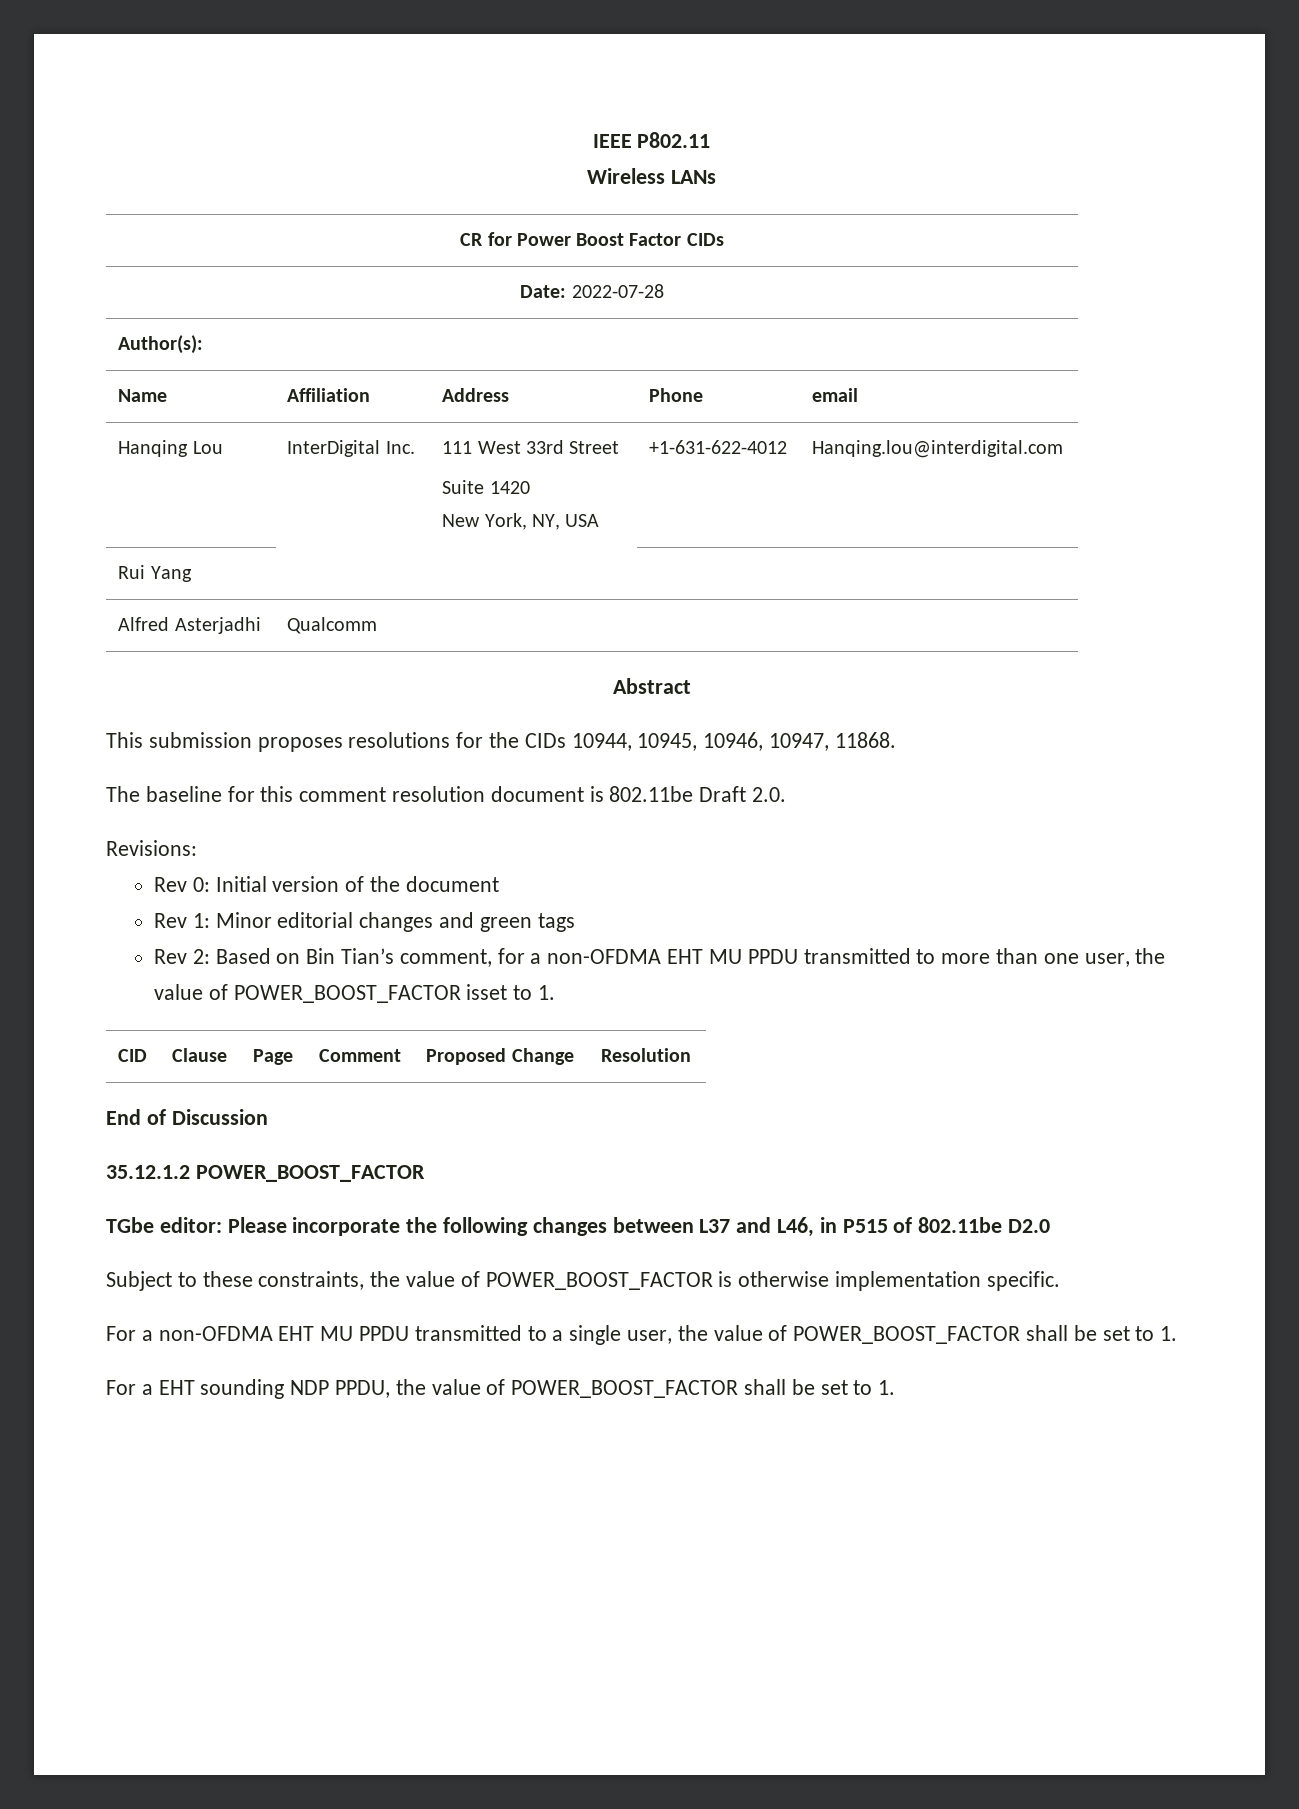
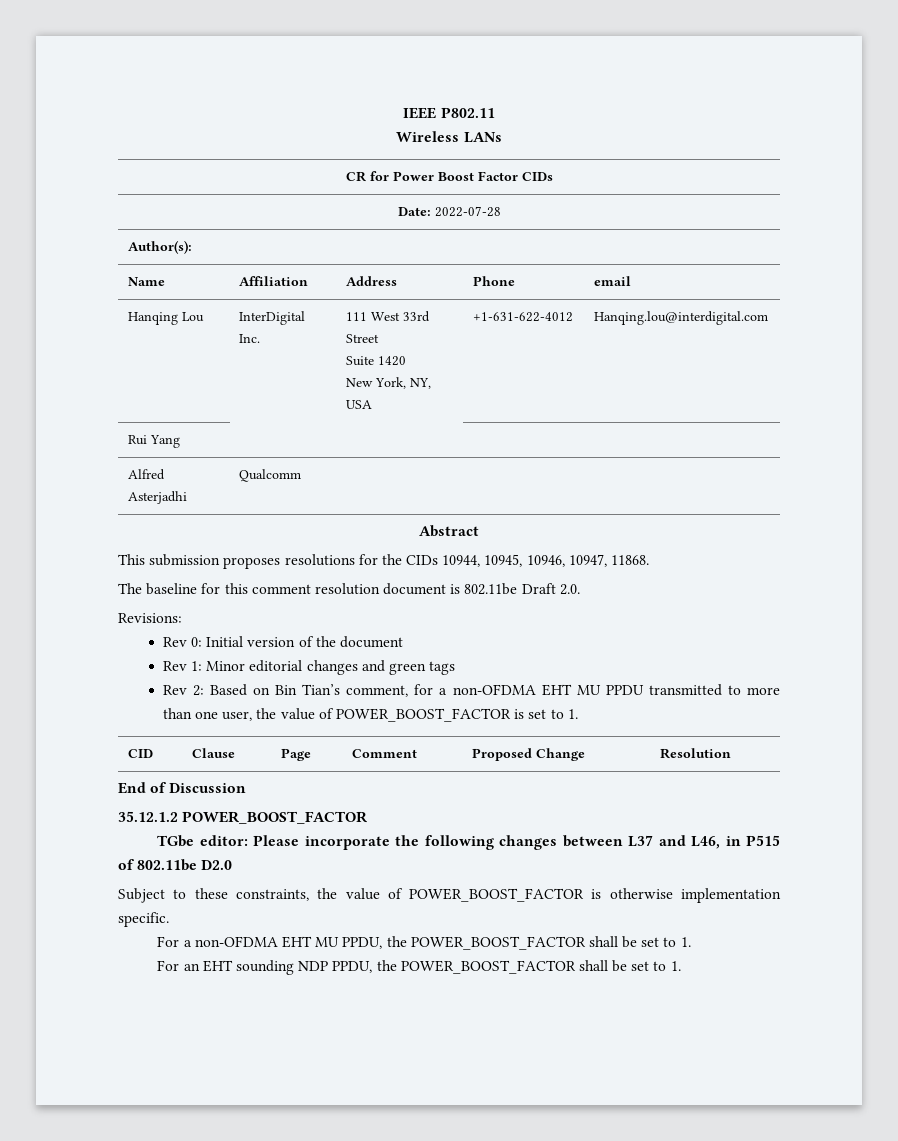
- Rev 2: Based on Bin Tian’s comment, for a non-OFDMA EHT MU PPDU transmitted to more than one user, the value of POWER_BOOST_FACTOR isset to 1.
+ Rev 2: Based on Bin Tian’s comment, for a non-OFDMA EHT MU PPDU transmitted to more than one user, the value of POWER_BOOST_FACTOR is set to 1.
- For a non-OFDMA EHT MU PPDU transmitted to a single user, the value of POWER_BOOST_FACTOR shall be set to 1.
+ For a non-OFDMA EHT MU PPDU, the POWER_BOOST_FACTOR shall be set to 1.
- For a EHT sounding NDP PPDU, the value of POWER_BOOST_FACTOR shall be set to 1.
+ For an EHT sounding NDP PPDU, the POWER_BOOST_FACTOR shall be set to 1.

